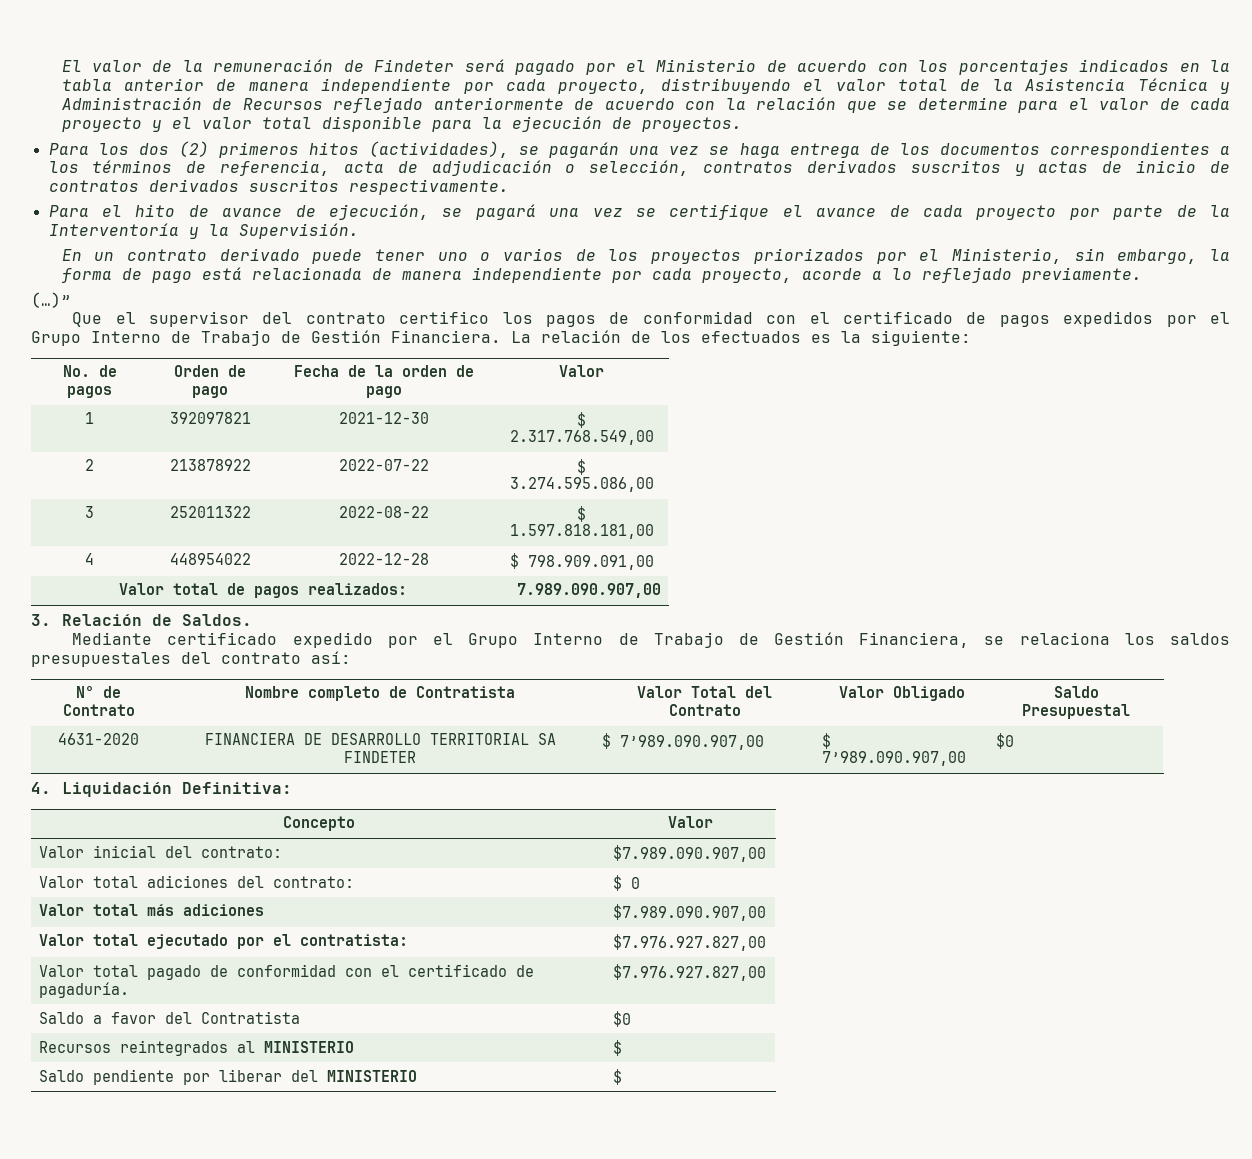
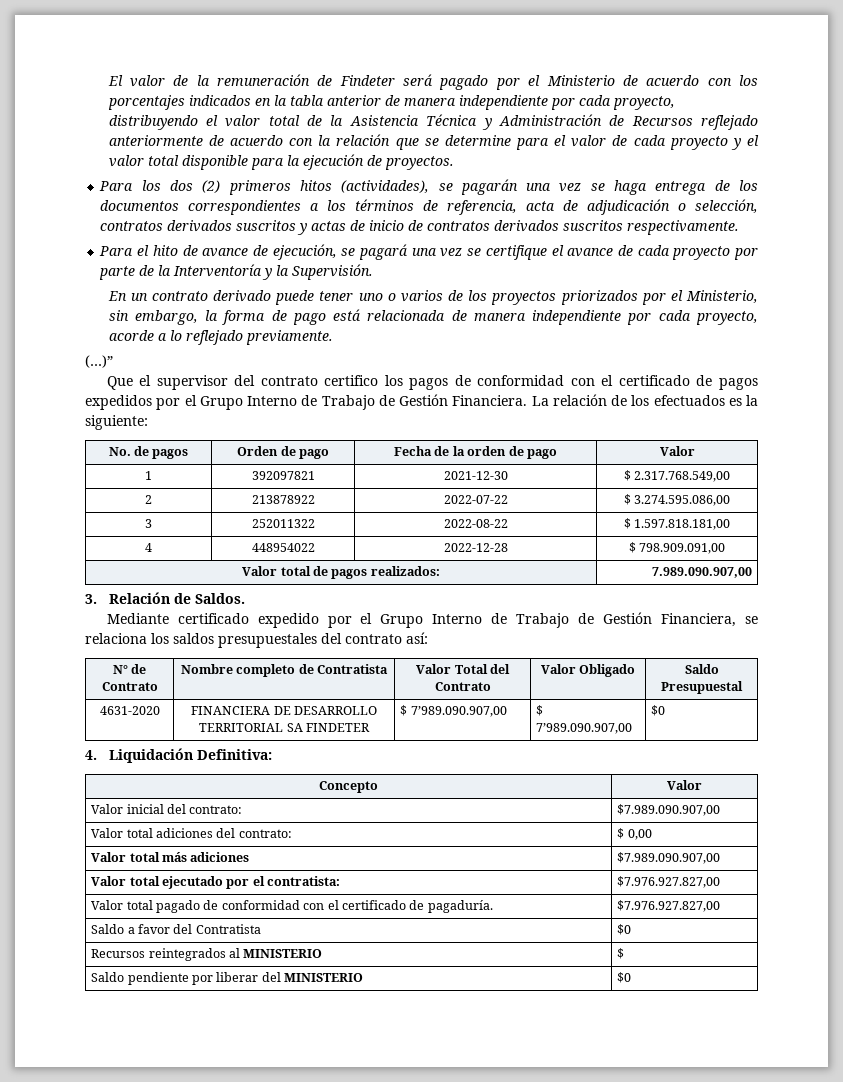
- Valor total adiciones del contrato: | $ 0
+ Valor total adiciones del contrato: | $ 0,00
- Saldo pendiente por liberar del MINISTERIO | $
+ Saldo pendiente por liberar del MINISTERIO | $0

